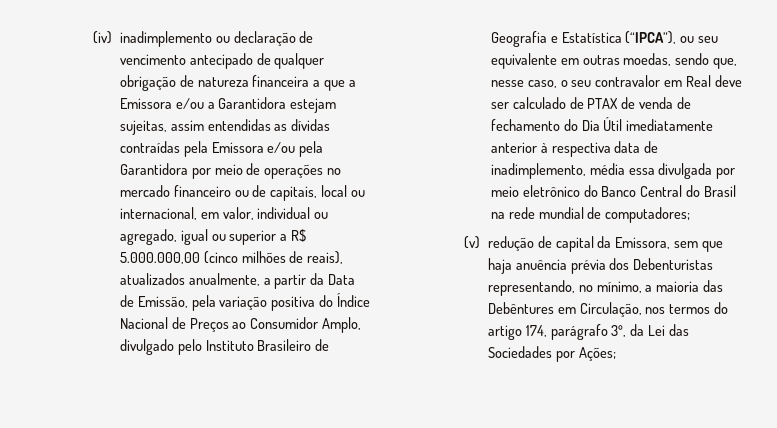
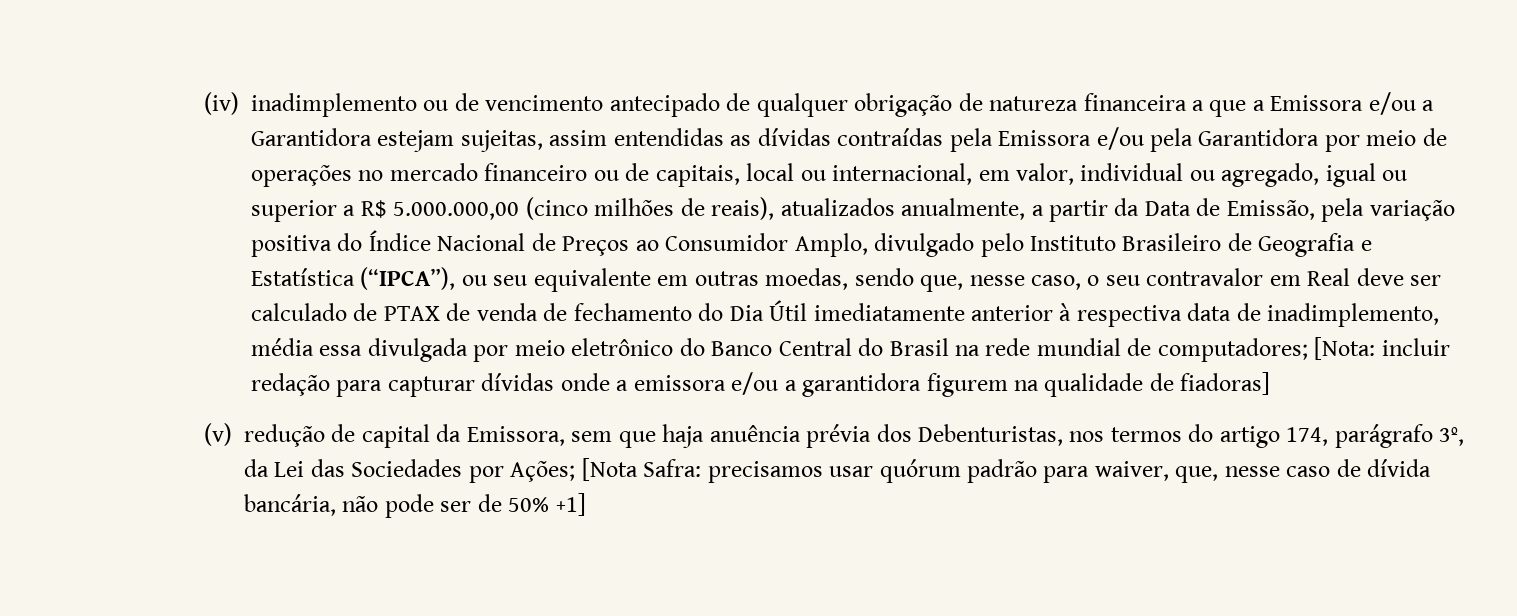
- (iv) inadimplemento ou declaração de vencimento antecipado de qualquer obrigação de natureza financeira a que a Emissora e/ou a Garantidora estejam sujeitas, assim entendidas as dívidas contraídas pela Emissora e/ou pela Garantidora por meio de operações no mercado financeiro ou de capitais, local ou internacional, em valor, individual ou agregado, igual ou superior a R$ 5.000.000,00 (cinco milhões de reais), atualizados anualmente, a partir da Data de Emissão, pela variação positiva do Índice Nacional de Preços ao Consumidor Amplo, divulgado pelo Instituto Brasileiro de Geografia e Estatística (“IPCA”), ou seu equivalente em outras moedas, sendo que, nesse caso, o seu contravalor em Real deve ser calculado de PTAX de venda de fechamento do Dia Útil imediatamente anterior à respectiva data de inadimplemento, média essa divulgada por meio eletrônico do Banco Central do Brasil na rede mundial de computadores;
+ (iv) inadimplemento ou de vencimento antecipado de qualquer obrigação de natureza financeira a que a Emissora e/ou a Garantidora estejam sujeitas, assim entendidas as dívidas contraídas pela Emissora e/ou pela Garantidora por meio de operações no mercado financeiro ou de capitais, local ou internacional, em valor, individual ou agregado, igual ou superior a R$ 5.000.000,00 (cinco milhões de reais), atualizados anualmente, a partir da Data de Emissão, pela variação positiva do Índice Nacional de Preços ao Consumidor Amplo, divulgado pelo Instituto Brasileiro de Geografia e Estatística (“IPCA”), ou seu equivalente em outras moedas, sendo que, nesse caso, o seu contravalor em Real deve ser calculado de PTAX de venda de fechamento do Dia Útil imediatamente anterior à respectiva data de inadimplemento, média essa divulgada por meio eletrônico do Banco Central do Brasil na rede mundial de computadores; [Nota: incluir redação para capturar dívidas onde a emissora e/ou a garantidora figurem na qualidade de fiadoras]
- (v) redução de capital da Emissora, sem que haja anuência prévia dos Debenturistas representando, no mínimo, a maioria das Debêntures em Circulação, nos termos do artigo 174, parágrafo 3º, da Lei das Sociedades por Ações;
+ (v) redução de capital da Emissora, sem que haja anuência prévia dos Debenturistas, nos termos do artigo 174, parágrafo 3º, da Lei das Sociedades por Ações; [Nota Safra: precisamos usar quórum padrão para waiver, que, nesse caso de dívida bancária, não pode ser de 50% +1]

